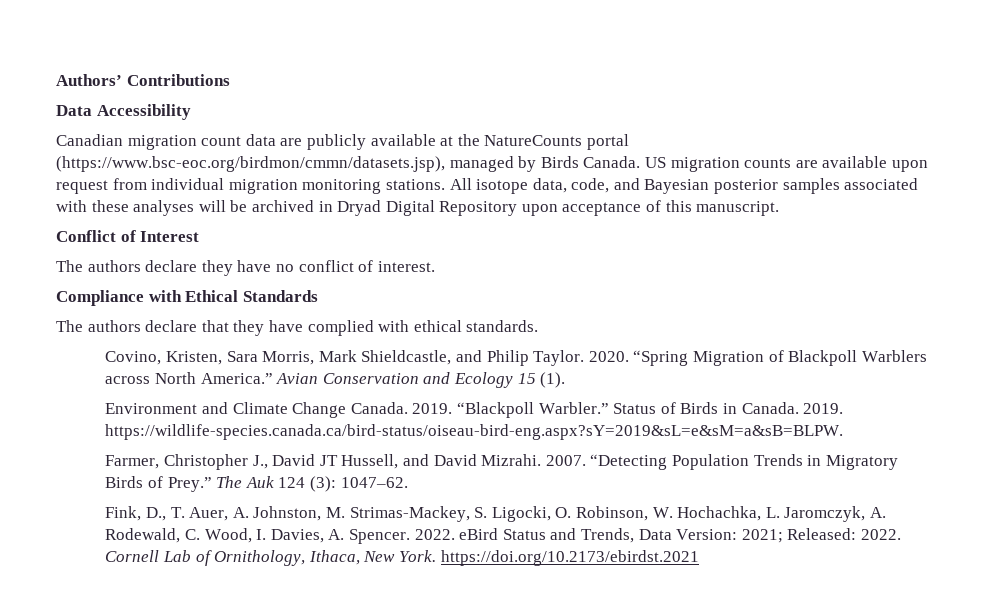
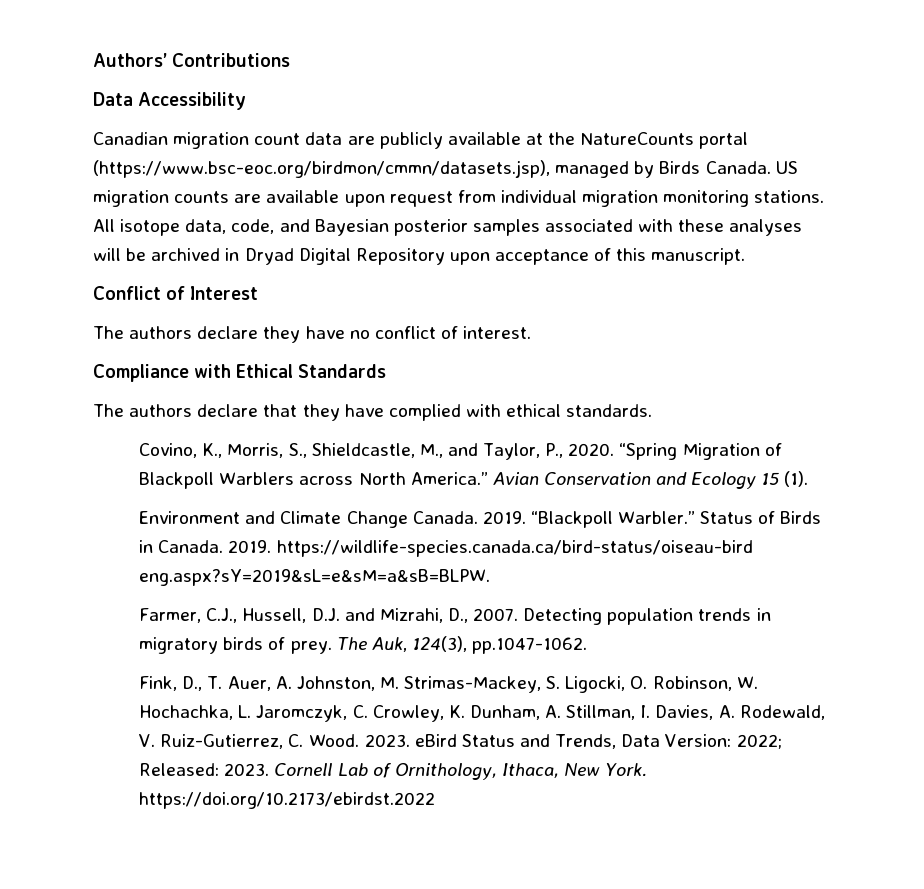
- Covino, Kristen, Sara Morris, Mark Shieldcastle, and Philip Taylor. 2020.
+ Covino, K., Morris, S., Shieldcastle, M., and Taylor, P., 2020.
- 2019. https://wildlife-species.canada.ca/bird-status/oiseau-bird-eng.aspx?sY=2019&sL=e&sM=a&sB=BLPW.
+ 2019. https://wildlife-species.canada.ca/bird-status/oiseau-bird eng.aspx?sY=2019&sL=e&sM=a&sB=BLPW.
- Farmer, Christopher J., David JT Hussell, and David Mizrahi. 2007. “Detecting Population Trends in Migratory Birds of Prey.” The Auk 124 (3): 1047–62.
+ Farmer, C.J., Hussell, D.J. and Mizrahi, D., 2007. Detecting population trends in migratory birds of prey. The Auk, 124(3), pp.1047-1062.
- Fink, D., T. Auer, A. Johnston, M. Strimas-Mackey, S. Ligocki, O. Robinson, W. Hochachka, L. Jaromczyk, A. Rodewald, C. Wood, I. Davies, A. Spencer. 2022. eBird Status and Trends, Data Version: 2021; Released: 2022.
+ Fink, D., T. Auer, A. Johnston, M. Strimas-Mackey, S. Ligocki, O. Robinson, W. Hochachka, L. Jaromczyk, C. Crowley, K. Dunham, A. Stillman, I. Davies, A. Rodewald, V. Ruiz-Gutierrez, C. Wood. 2023. eBird Status and Trends, Data Version: 2022; Released: 2023.
- Cornell Lab of Ornithology, Ithaca, New York. https://doi.org/10.2173/ebirdst.2021
+ Cornell Lab of Ornithology, Ithaca, New York. https://doi.org/10.2173/ebirdst.2022

